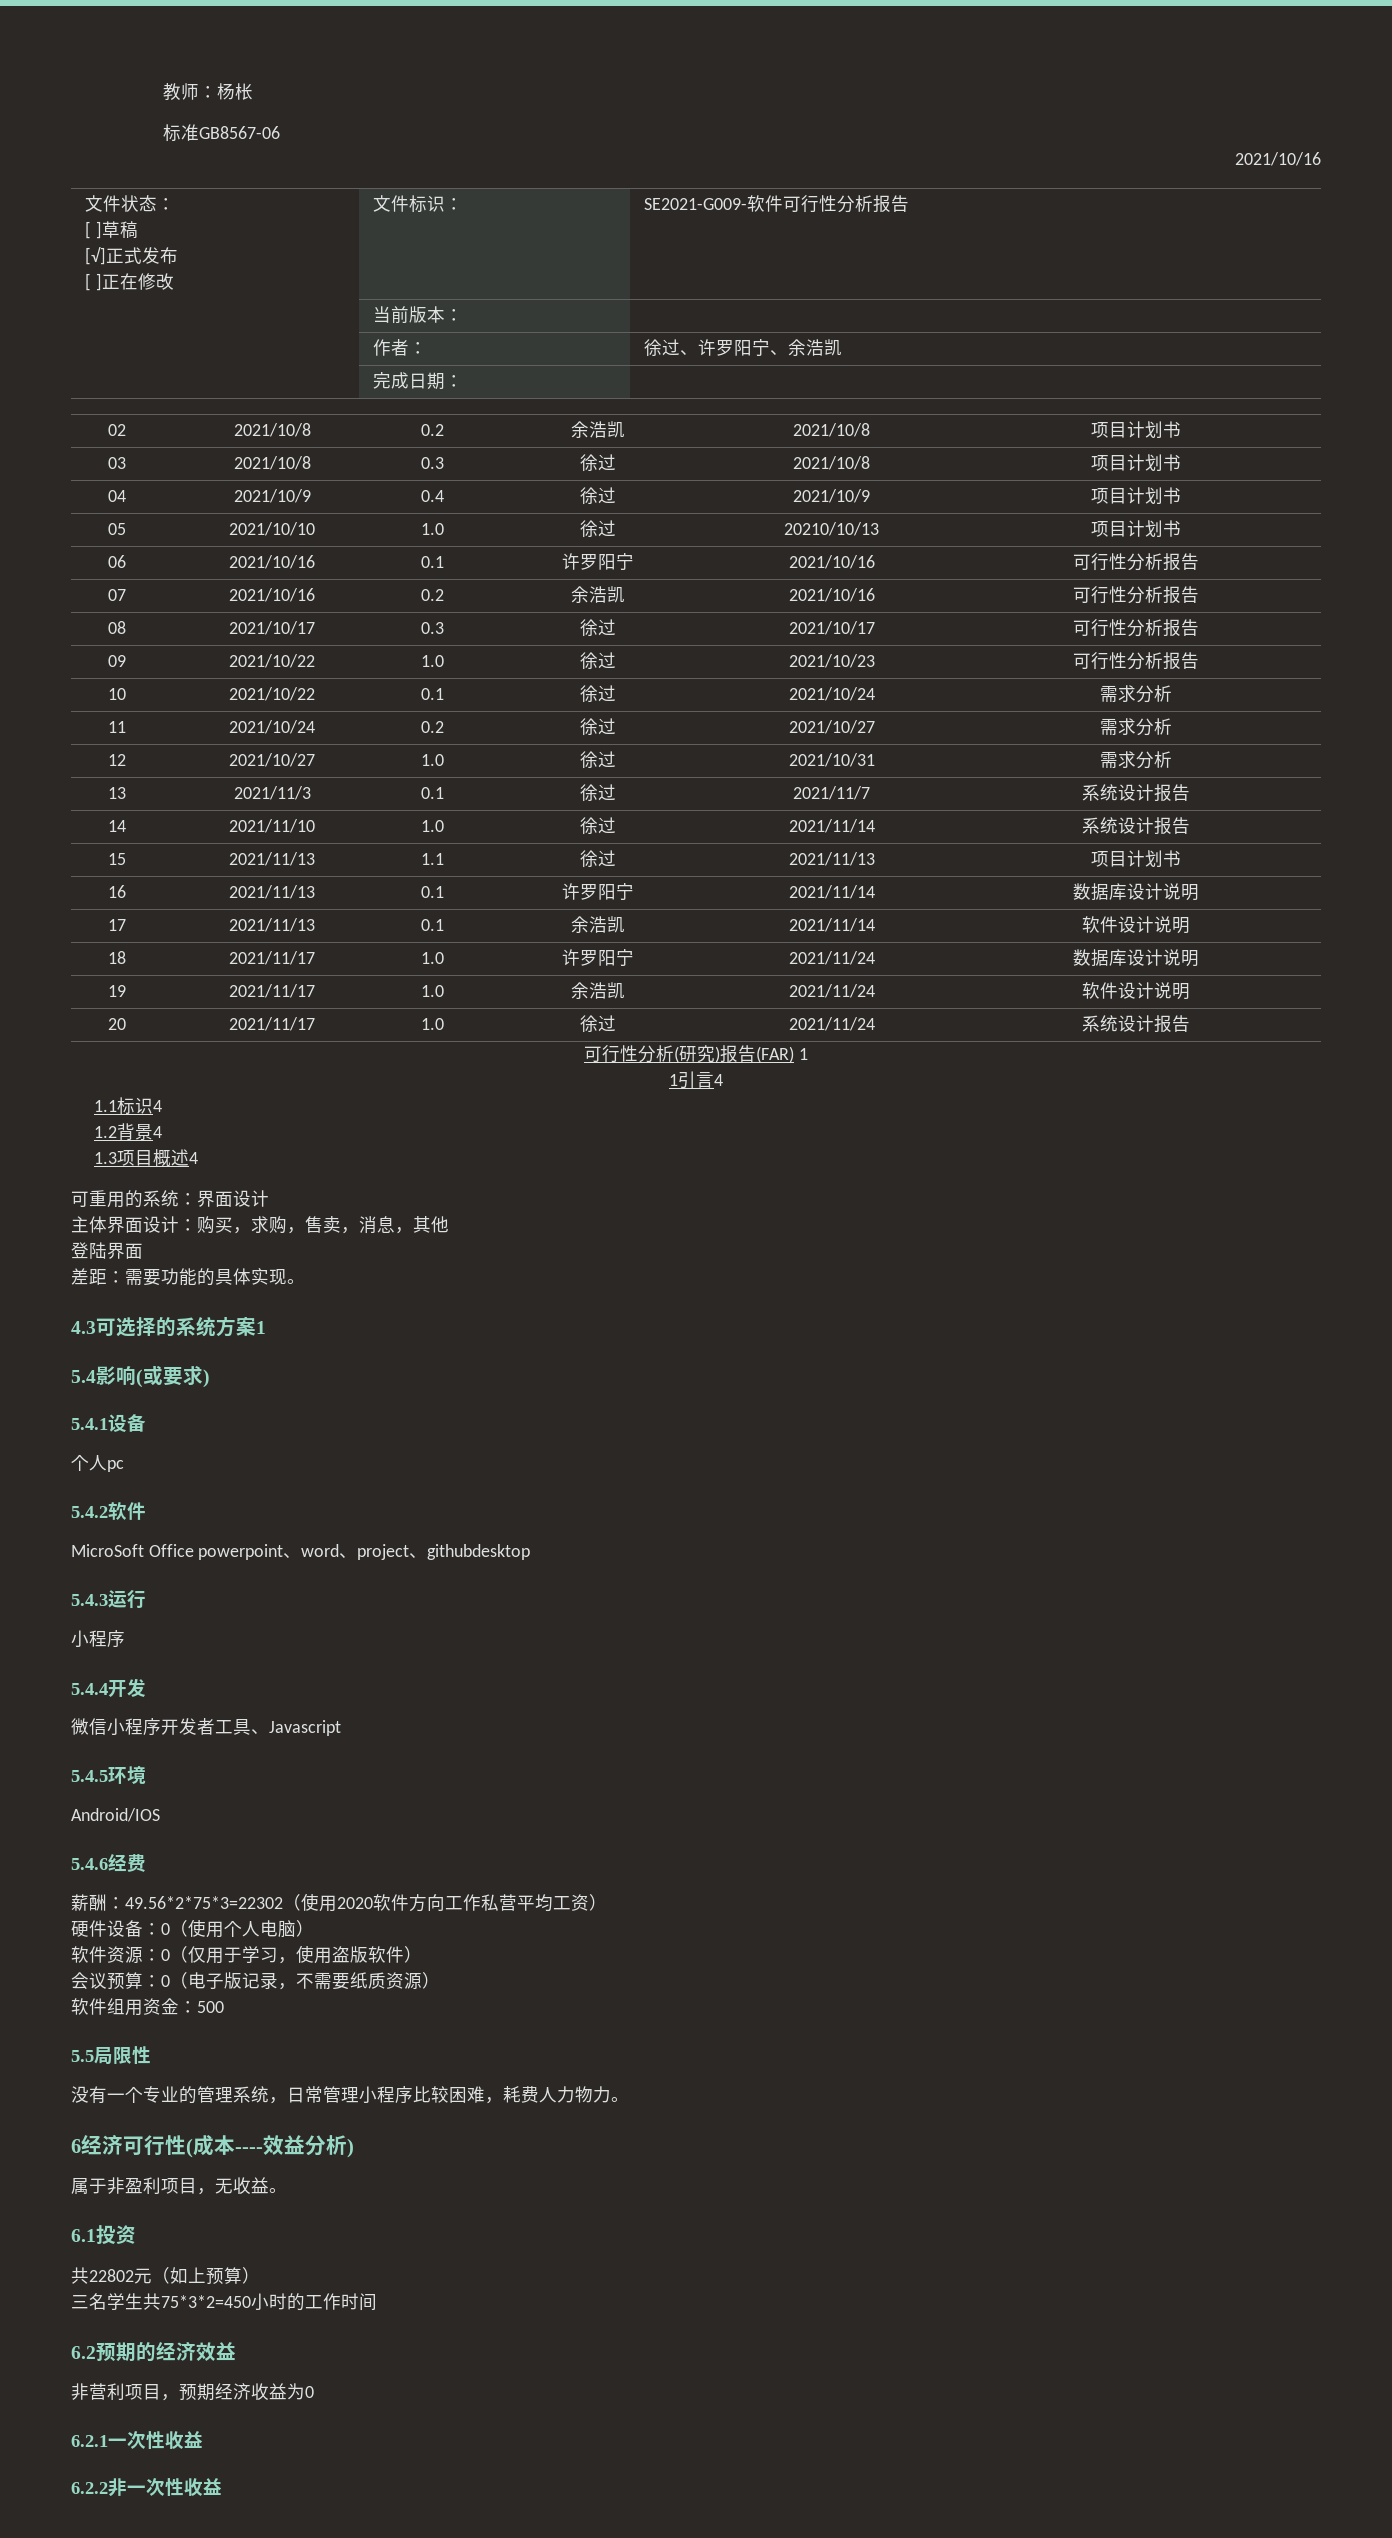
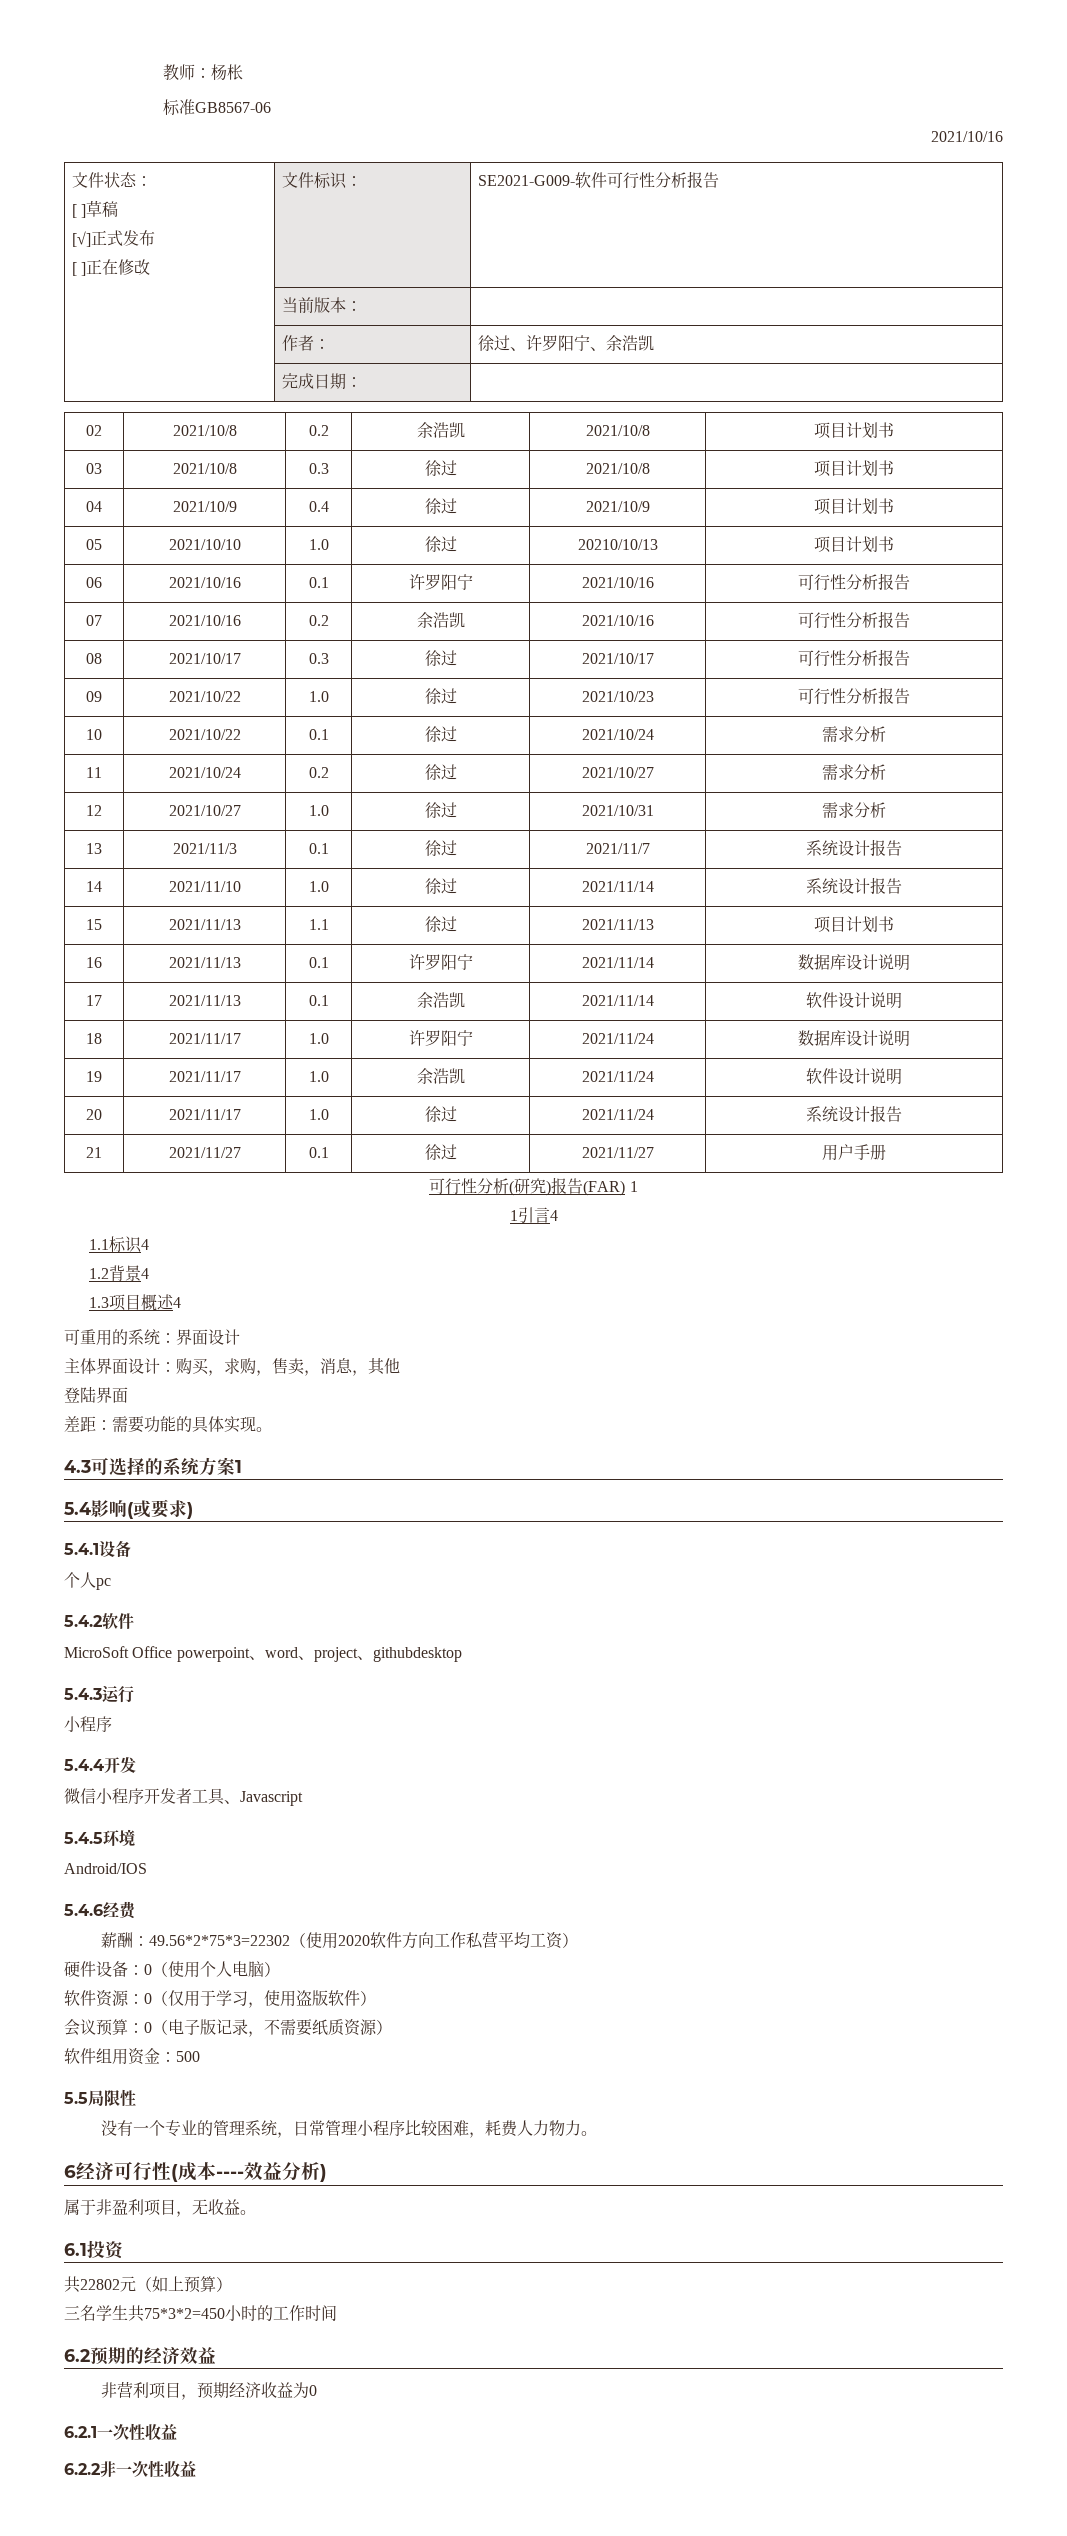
+ 21 | 2021/11/27 | 0.1 | 徐过 | 2021/11/27 | 用户手册

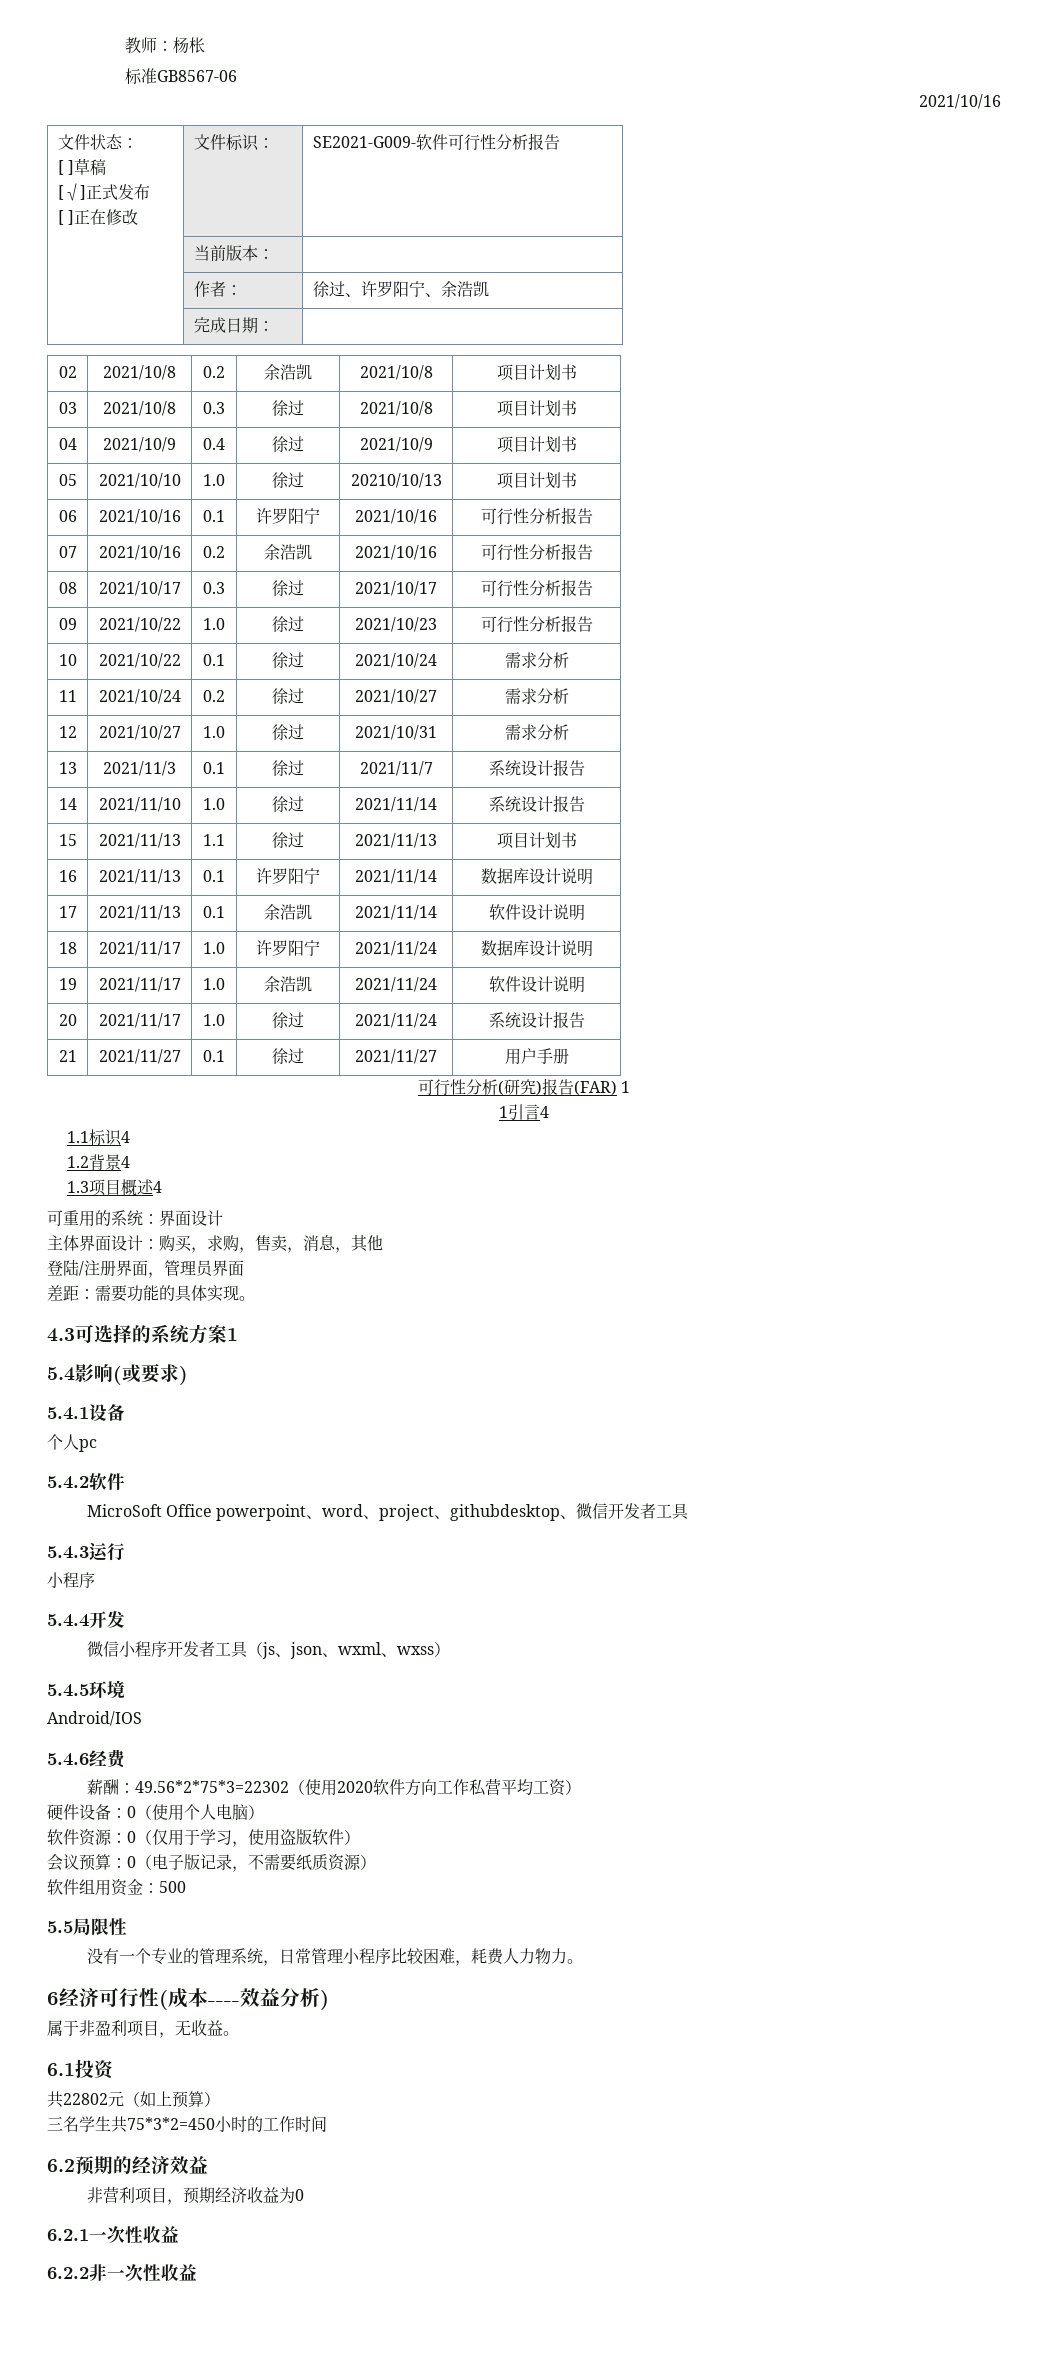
- 登陆界面
+ 登陆/注册界面，管理员界面
- MicroSoft Office powerpoint、word、project、githubdesktop
+ MicroSoft Office powerpoint、word、project、githubdesktop、微信开发者工具
- 微信小程序开发者工具、Javascript
+ 微信小程序开发者工具（js、json、wxml、wxss）

